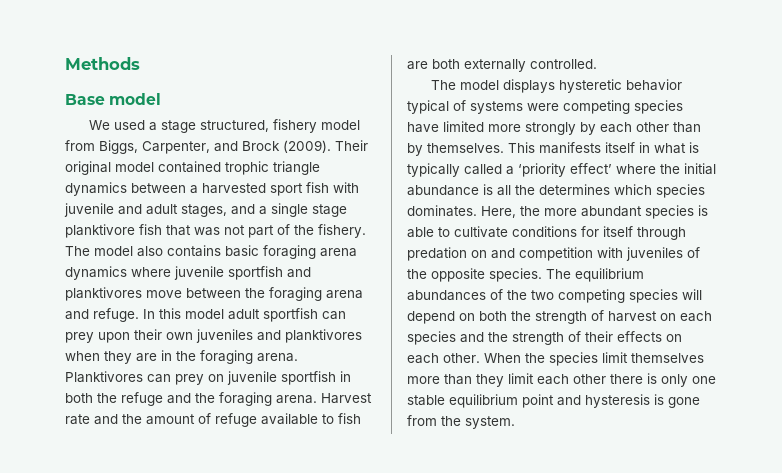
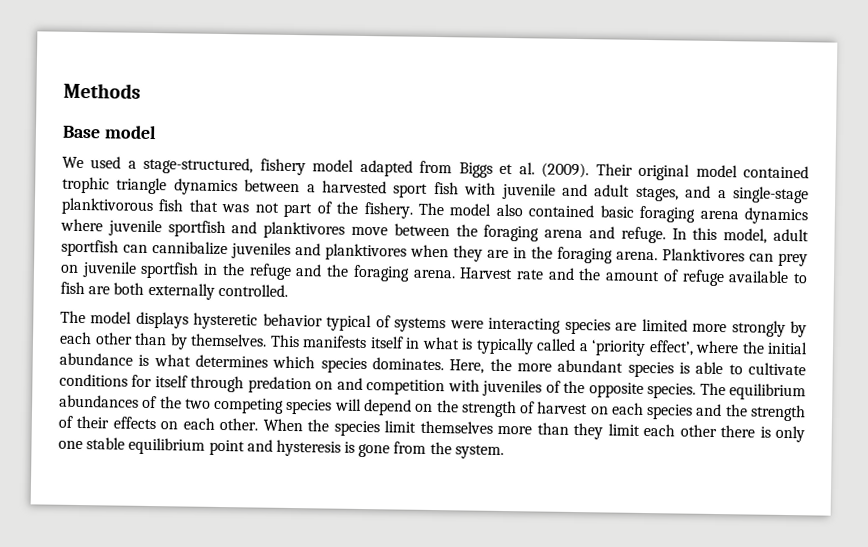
- We used a stage structured, fishery model from Biggs, Carpenter, and Brock (2009).
+ We used a stage-structured, fishery model adapted from Biggs et al. (2009).
- Their original model contained trophic triangle dynamics between a harvested sport fish with juvenile and adult stages, and a single stage planktivore fish that was not part of the fishery.
+ Their original model contained trophic triangle dynamics between a harvested sport fish with juvenile and adult stages, and a single-stage planktivorous fish that was not part of the fishery.
- The model also contains basic foraging arena dynamics where juvenile sportfish and planktivores move between the foraging arena and refuge.
+ The model also contained basic foraging arena dynamics where juvenile sportfish and planktivores move between the foraging arena and refuge.
- In this model adult sportfish can prey upon their own juveniles and planktivores when they are in the foraging arena.
+ In this model, adult sportfish can cannibalize juveniles and planktivores when they are in the foraging arena.
- Planktivores can prey on juvenile sportfish in both the refuge and the foraging arena.
+ Planktivores can prey on juvenile sportfish in the refuge and the foraging arena.
- The model displays hysteretic behavior typical of systems were competing species have limited more strongly by each other than by themselves.
+ The model displays hysteretic behavior typical of systems were interacting species are limited more strongly by each other than by themselves.
- This manifests itself in what is typically called a ‘priority effect’ where the initial abundance is all the determines which species dominates.
+ This manifests itself in what is typically called a ‘priority effect’, where the initial abundance is what determines which species dominates.
- The equilibrium abundances of the two competing species will depend on both the strength of harvest on each species and the strength of their effects on each other.
+ The equilibrium abundances of the two competing species will depend on the strength of harvest on each species and the strength of their effects on each other.

